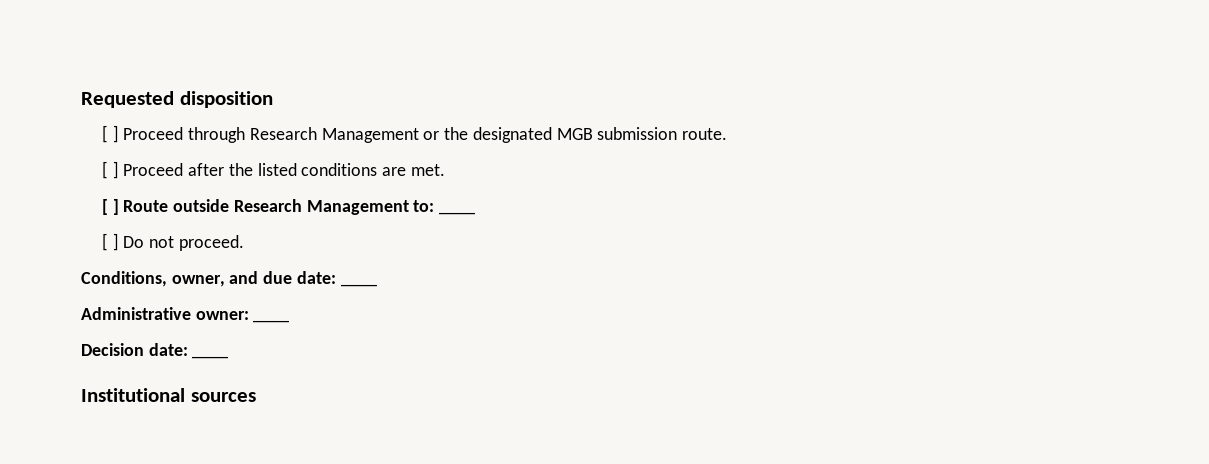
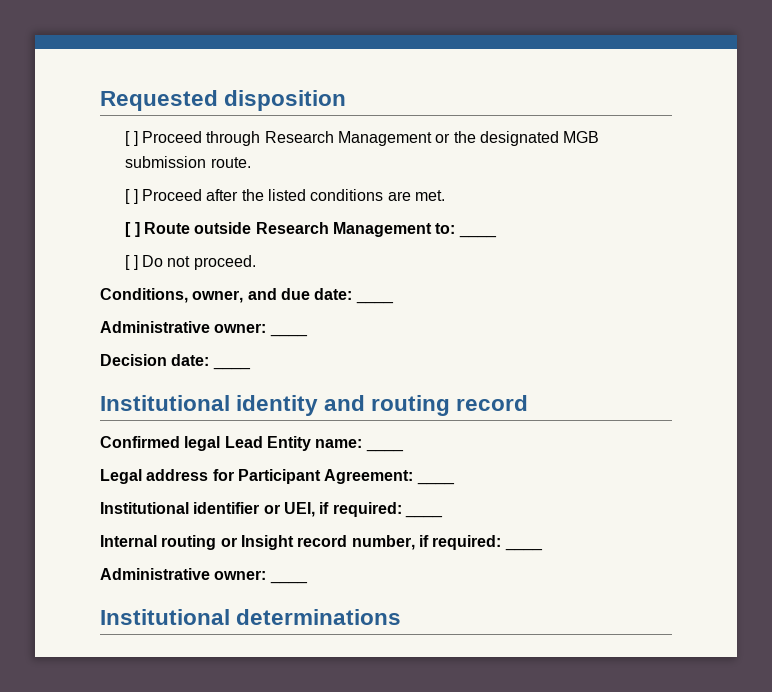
- Institutional sources
+ Institutional identity and routing record
+ Confirmed legal Lead Entity name: ____
+ Legal address for Participant Agreement: ____
+ Institutional identifier or UEI, if required: ____
+ Internal routing or Insight record number, if required: ____
+ Administrative owner: ____
+ Institutional determinations

